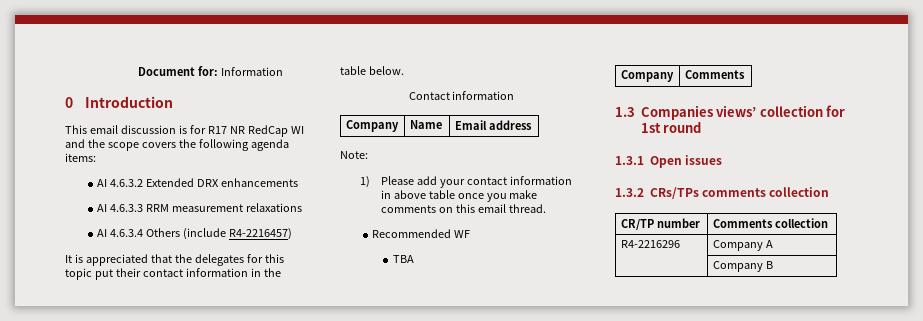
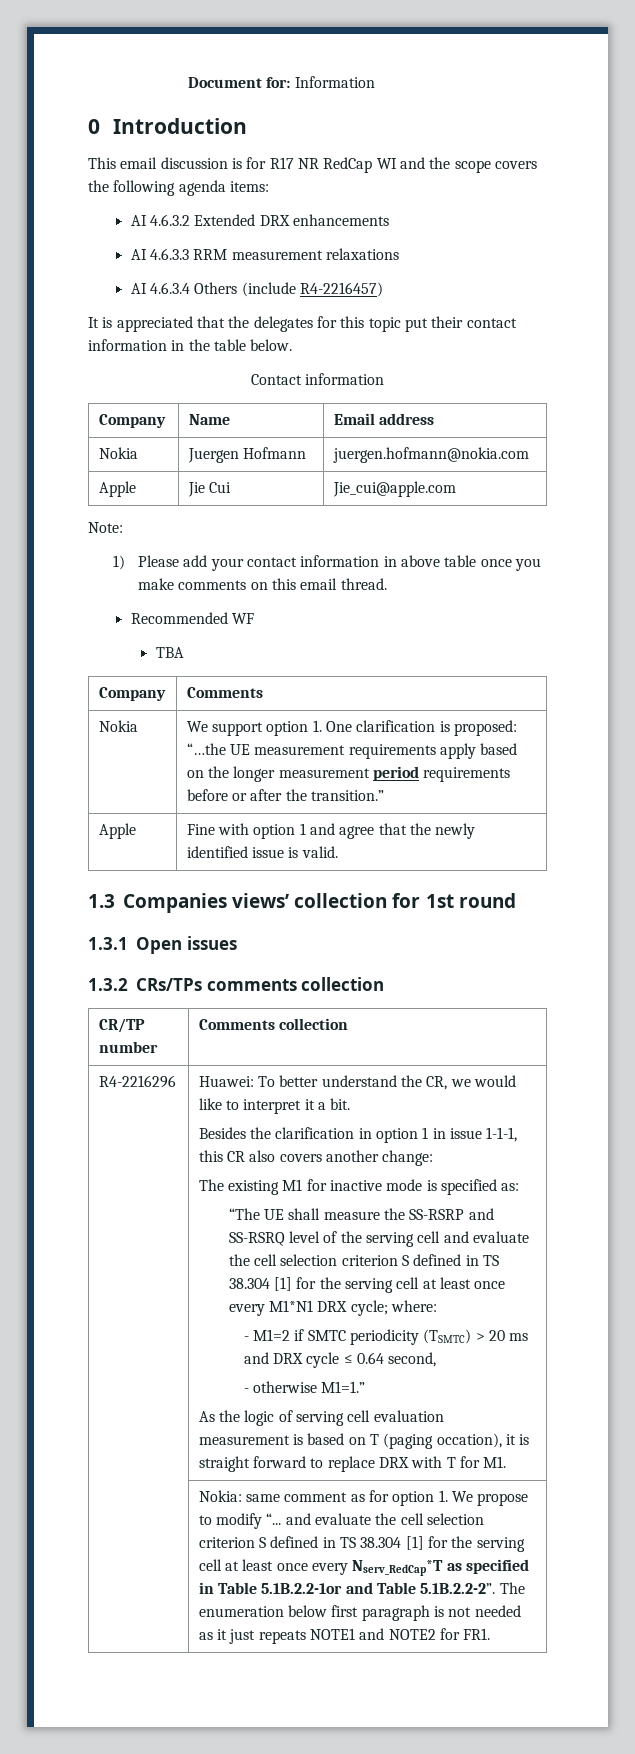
+ Nokia | Juergen Hofmann | juergen.hofmann@nokia.com
+ Apple | Jie Cui | Jie_cui@apple.com
+ Nokia | We support option 1. One clarification is proposed: “…the UE measurement requirements apply based on the longer measurement period requirements before or after the transition.”
+ Apple | Fine with option 1 and agree that the newly identified issue is valid.
- Company A
- | Company B
+ Huawei: To better understand the CR, we would like to interpret it a bit.
+ Besides the clarification in option 1 in issue 1-1-1, this CR also covers another change:
+ The existing M1 for inactive mode is specified as:
+ “The UE shall measure the SS-RSRP and SS-RSRQ level of the serving cell and evaluate the cell selection criterion S defined in TS 38.304 [1] for the serving cell at least once every M1*N1 DRX cycle; where:
+ - M1=2 if SMTC periodicity (TSMTC) > 20 ms and DRX cycle ≤ 0.64 second,
+ - otherwise M1=1.”
+ As the logic of serving cell evaluation measurement is based on T (paging occation), it is straight forward to replace DRX with T for M1.
+ | Nokia: same comment as for option 1. We propose to modify “... and evaluate the cell selection criterion S defined in TS 38.304 [1] for the serving cell at least once every Nserv_RedCap*T as specified in Table 5.1B.2.2-1or and Table 5.1B.2.2-2”. The enumeration below first paragraph is not needed as it just repeats NOTE1 and NOTE2 for FR1.

